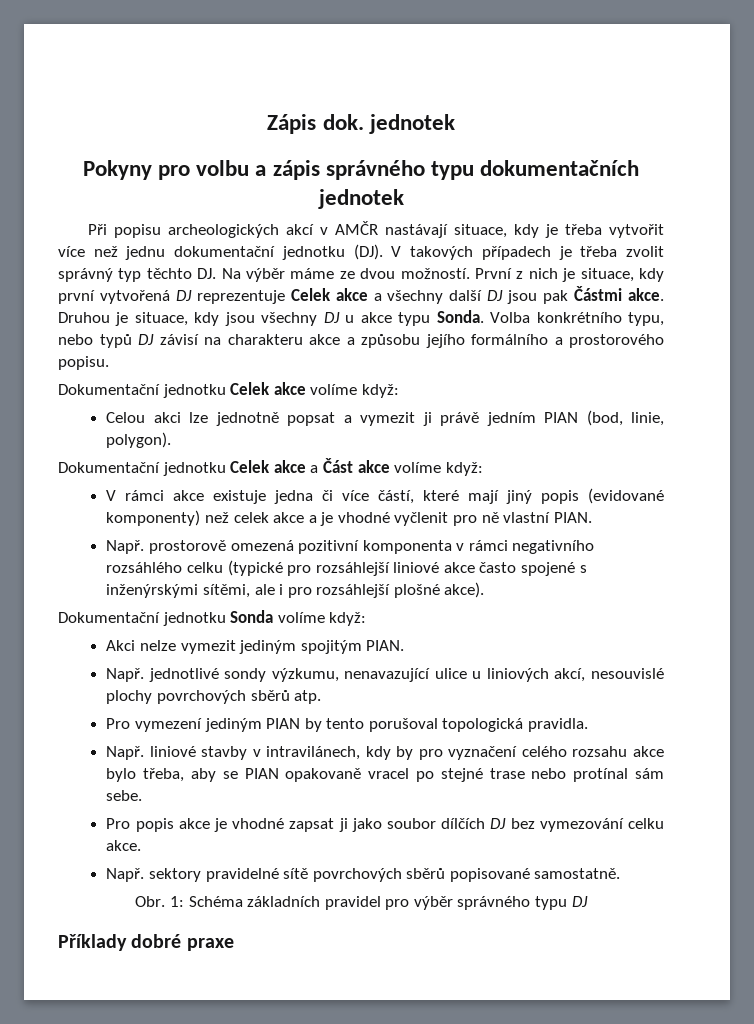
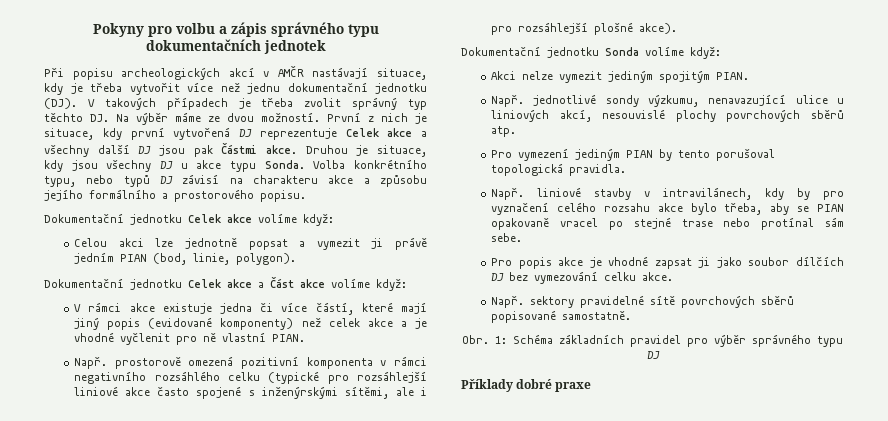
- Zápis dok. jednotek

